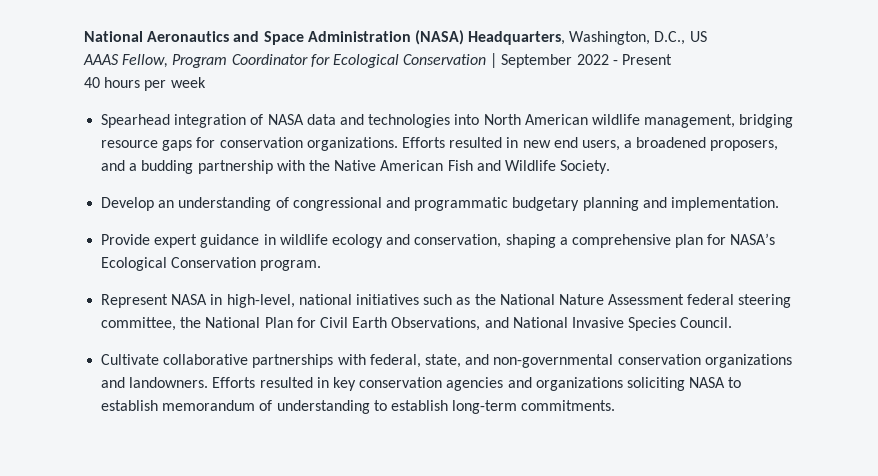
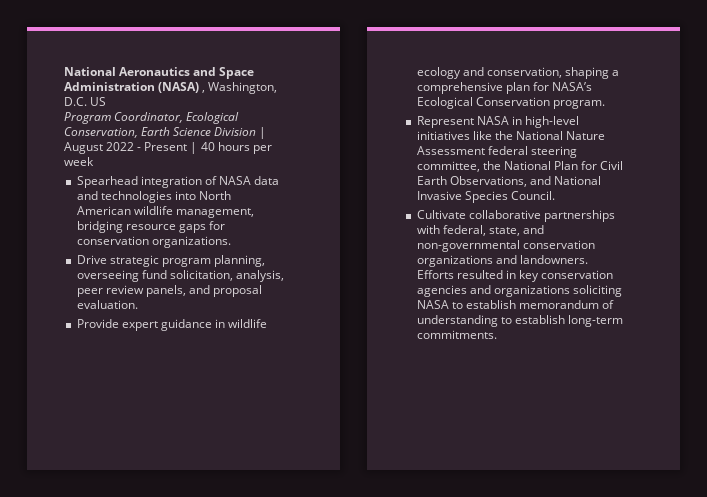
- National Aeronautics and Space Administration (NASA) Headquarters, Washington, D.C., US
- AAAS Fellow, Program Coordinator for Ecological Conservation | September 2022 - Present
- 40 hours per week
+ National Aeronautics and Space Administration (NASA) , Washington, D.C. US
+ Program Coordinator, Ecological Conservation, Earth Science Division | August 2022 - Present | 40 hours per week
- Spearhead integration of NASA data and technologies into North American wildlife management, bridging resource gaps for conservation organizations. Efforts resulted in new end users, a broadened proposers, and a budding partnership with the Native American Fish and Wildlife Society.
- Develop an understanding of congressional and programmatic budgetary planning and implementation.
+ Spearhead integration of NASA data and technologies into North American wildlife management, bridging resource gaps for conservation organizations.
+ Drive strategic program planning, overseeing fund solicitation, analysis, peer review panels, and proposal evaluation.
- Represent NASA in high-level, national initiatives such as the National Nature Assessment federal steering committee, the National Plan for Civil Earth Observations, and National Invasive Species Council.
+ Represent NASA in high-level initiatives like the National Nature Assessment federal steering committee, the National Plan for Civil Earth Observations, and National Invasive Species Council.

